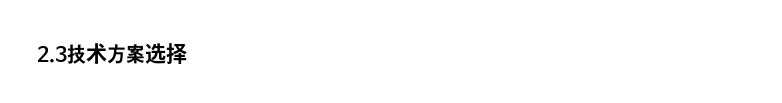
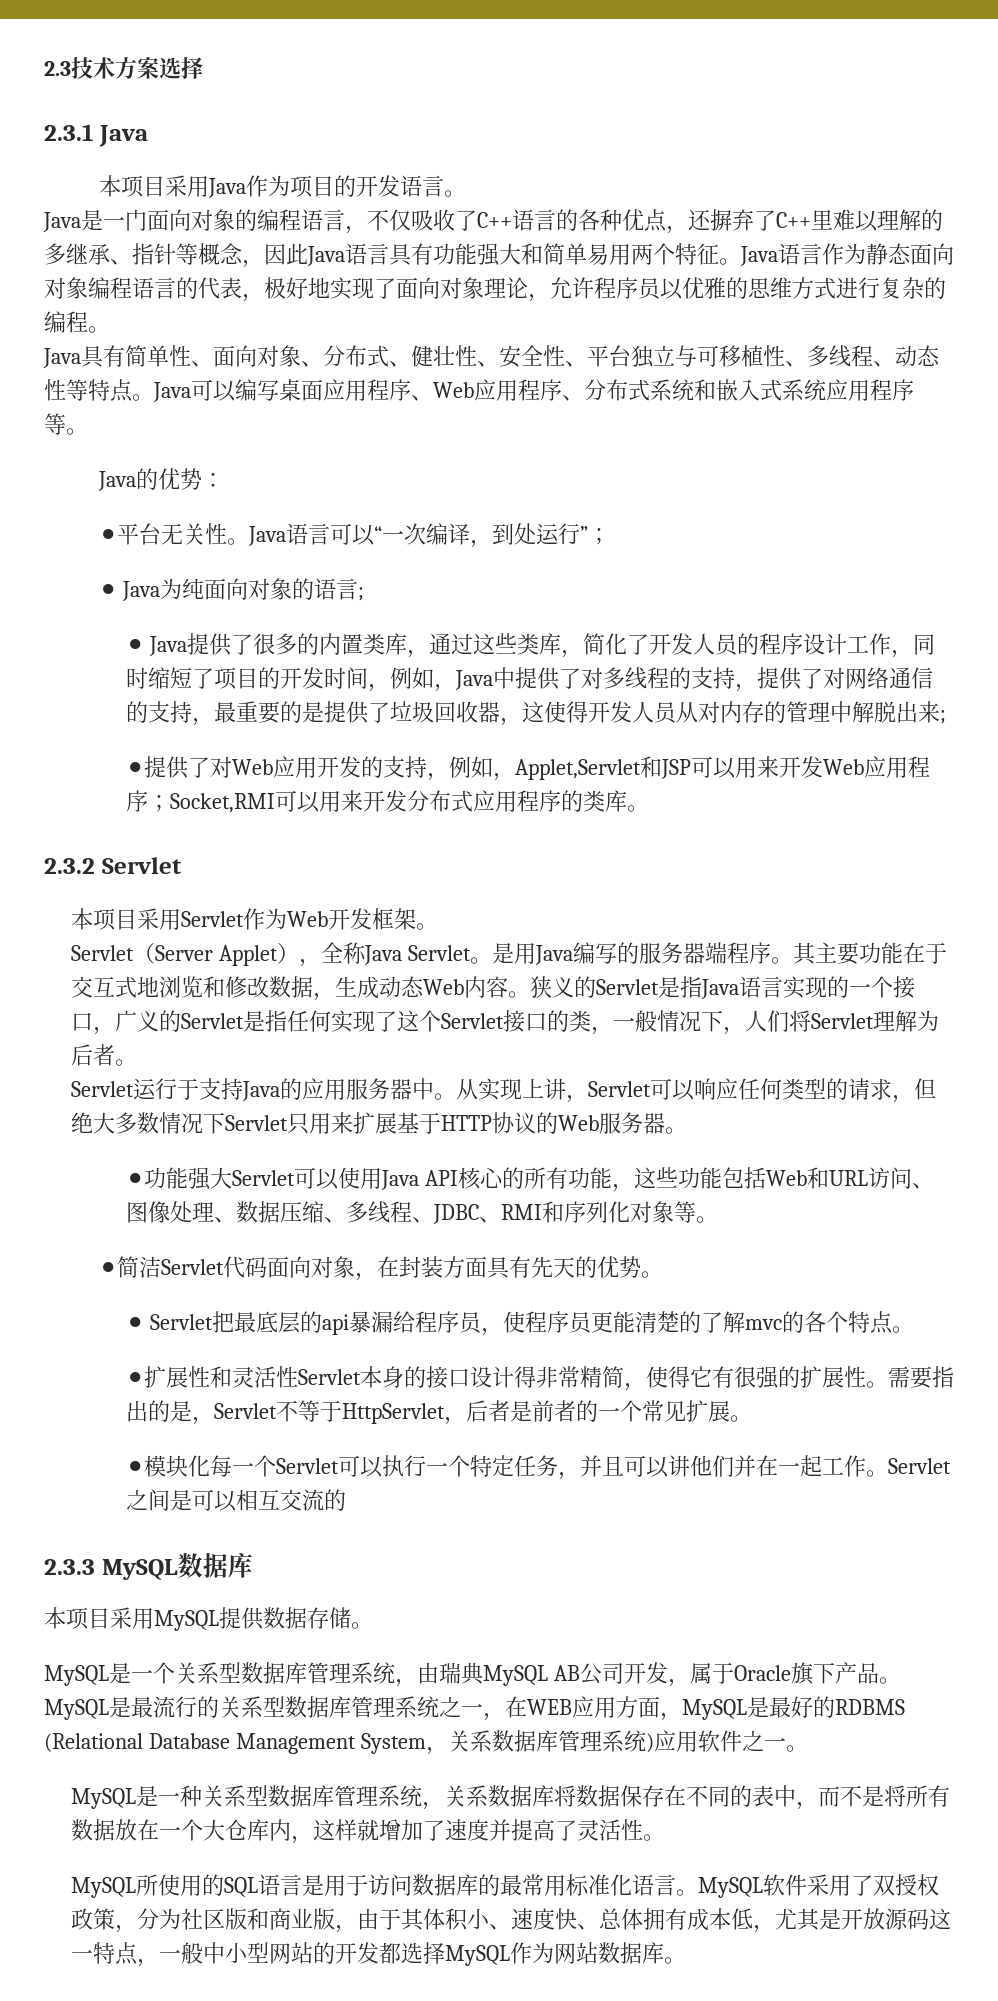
+ 2.3.1 Java
+ 本项目采用Java作为项目的开发语言。
+ Java是一门面向对象的编程语言，不仅吸收了C++语言的各种优点，还摒弃了C++里难以理解的多继承、指针等概念，因此Java语言具有功能强大和简单易用两个特征。Java语言作为静态面向对象编程语言的代表，极好地实现了面向对象理论，允许程序员以优雅的思维方式进行复杂的编程。
+ Java具有简单性、面向对象、分布式、健壮性、安全性、平台独立与可移植性、多线程、动态性等特点。Java可以编写桌面应用程序、Web应用程序、分布式系统和嵌入式系统应用程序等。
+ Java的优势：
+ ⚫平台无关性。Java语言可以“一次编译，到处运行”；
+ ⚫ Java为纯面向对象的语言;
+ ⚫ Java提供了很多的内置类库，通过这些类库，简化了开发人员的程序设计工作，同时缩短了项目的开发时间，例如，Java中提供了对多线程的支持，提供了对网络通信的支持，最重要的是提供了垃圾回收器，这使得开发人员从对内存的管理中解脱出来;
+ ⚫提供了对Web应用开发的支持，例如，Applet,Servlet和JSP可以用来开发Web应用程序；Socket,RMI可以用来开发分布式应用程序的类库。
+ 2.3.2 Servlet
+ 本项目采用Servlet作为Web开发框架。
+ Servlet（Server Applet），全称Java Servlet。是用Java编写的服务器端程序。其主要功能在于交互式地浏览和修改数据，生成动态Web内容。狭义的Servlet是指Java语言实现的一个接口，广义的Servlet是指任何实现了这个Servlet接口的类，一般情况下，人们将Servlet理解为后者。
+ Servlet运行于支持Java的应用服务器中。从实现上讲，Servlet可以响应任何类型的请求，但绝大多数情况下Servlet只用来扩展基于HTTP协议的Web服务器。
+ ⚫功能强大Servlet可以使用Java API核心的所有功能，这些功能包括Web和URL访问、图像处理、数据压缩、多线程、JDBC、RMI和序列化对象等。
+ ⚫简洁Servlet代码面向对象，在封装方面具有先天的优势。
+ ⚫ Servlet把最底层的api暴漏给程序员，使程序员更能清楚的了解mvc的各个特点。
+ ⚫扩展性和灵活性Servlet本身的接口设计得非常精简，使得它有很强的扩展性。需要指出的是，Servlet不等于HttpServlet，后者是前者的一个常见扩展。
+ ⚫模块化每一个Servlet可以执行一个特定任务，并且可以讲他们并在一起工作。Servlet之间是可以相互交流的
+ 2.3.3 MySQL数据库
+ 本项目采用MySQL提供数据存储。
+ MySQL是一个关系型数据库管理系统，由瑞典MySQL AB公司开发，属于Oracle旗下产品。MySQL是最流行的关系型数据库管理系统之一，在WEB应用方面，MySQL是最好的RDBMS (Relational Database Management System，关系数据库管理系统)应用软件之一。
+ MySQL是一种关系型数据库管理系统，关系数据库将数据保存在不同的表中，而不是将所有数据放在一个大仓库内，这样就增加了速度并提高了灵活性。
+ MySQL所使用的SQL语言是用于访问数据库的最常用标准化语言。MySQL软件采用了双授权政策，分为社区版和商业版，由于其体积小、速度快、总体拥有成本低，尤其是开放源码这一特点，一般中小型网站的开发都选择MySQL作为网站数据库。

